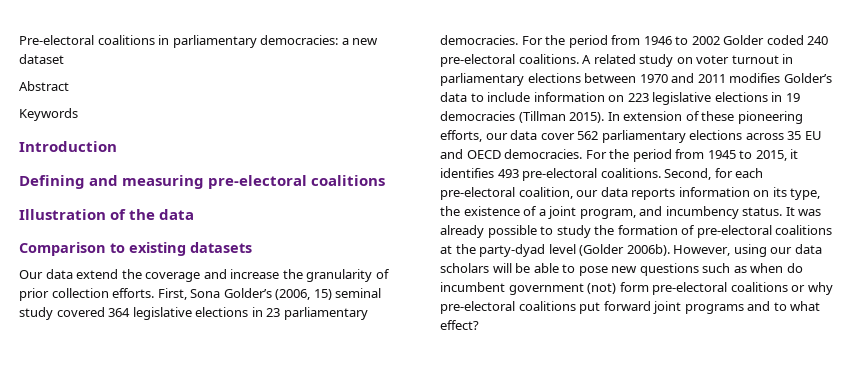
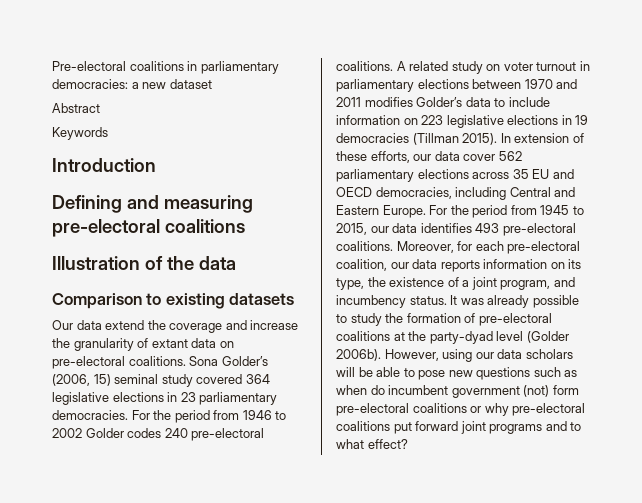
- Our data extend the coverage and increase the granularity of prior collection efforts. First, Sona Golder’s (2006, 15) seminal study covered 364 legislative elections in 23 parliamentary democracies.
+ Our data extend the coverage and increase the granularity of extant data on pre-electoral coalitions. Sona Golder’s (2006, 15) seminal study covered 364 legislative elections in 23 parliamentary democracies.
- For the period from 1946 to 2002 Golder coded 240 pre-electoral coalitions.
+ For the period from 1946 to 2002 Golder codes 240 pre-electoral coalitions.
- In extension of these pioneering efforts, our data cover 562 parliamentary elections across 35 EU and OECD democracies.
+ In extension of these efforts, our data cover 562 parliamentary elections across 35 EU and OECD democracies, including Central and Eastern Europe.
- For the period from 1945 to 2015, it identifies 493 pre-electoral coalitions.
+ For the period from 1945 to 2015, our data identifies 493 pre-electoral coalitions.
- Second, for each pre-electoral coalition, our data reports information on its type, the existence of a joint program, and incumbency status.
+ Moreover, for each pre-electoral coalition, our data reports information on its type, the existence of a joint program, and incumbency status.

